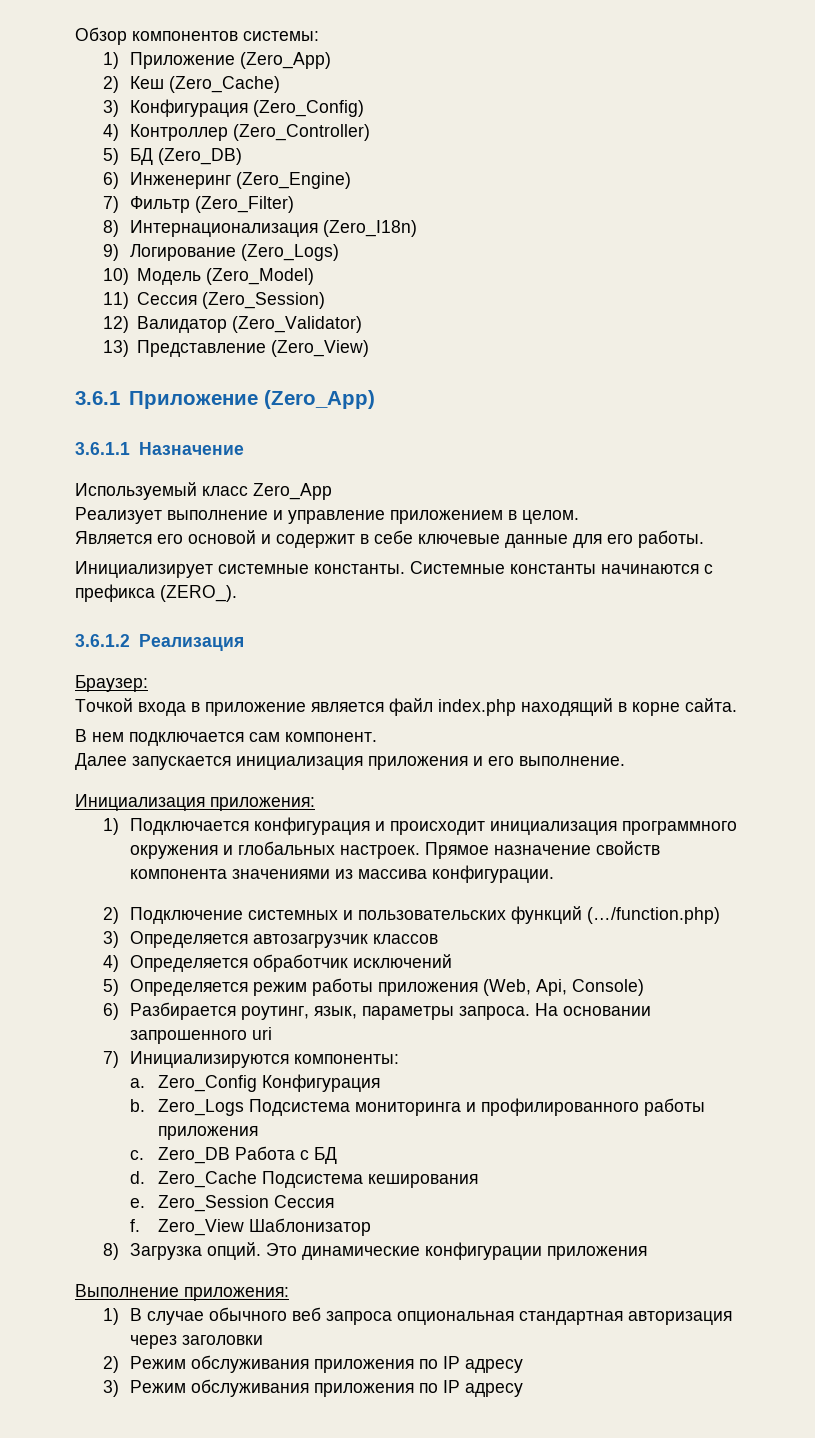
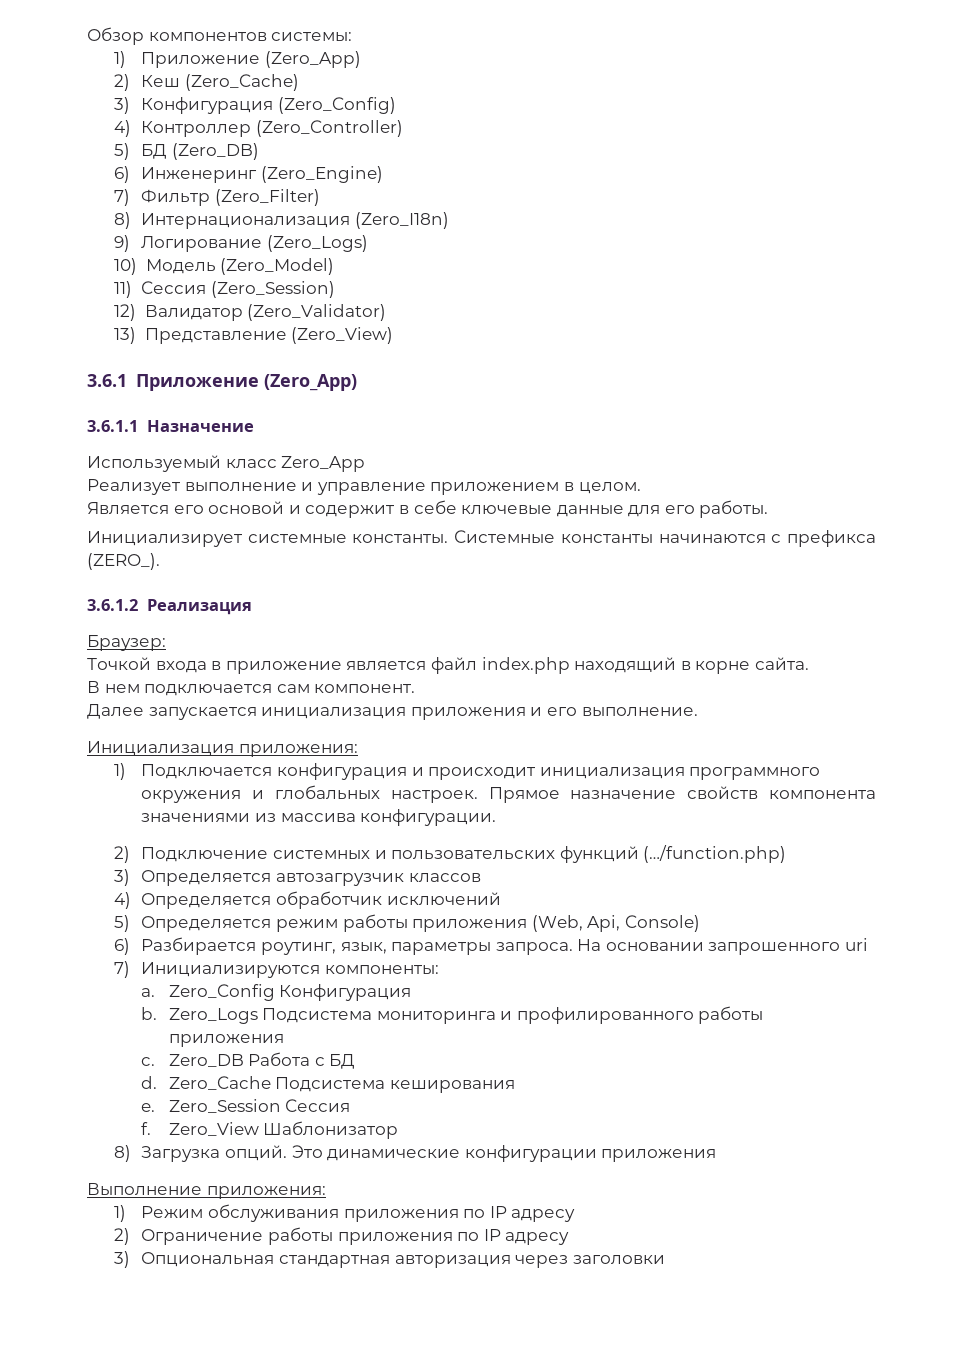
- 1) В случае обычного веб запроса опциональная стандартная авторизация через заголовки
- 2) Режим обслуживания приложения по IP адресу
+ 1) Режим обслуживания приложения по IP адресу
- 3) Режим обслуживания приложения по IP адресу
+ 2) Ограничение работы приложения по IP адресу
+ 3) Опциональная стандартная авторизация через заголовки

